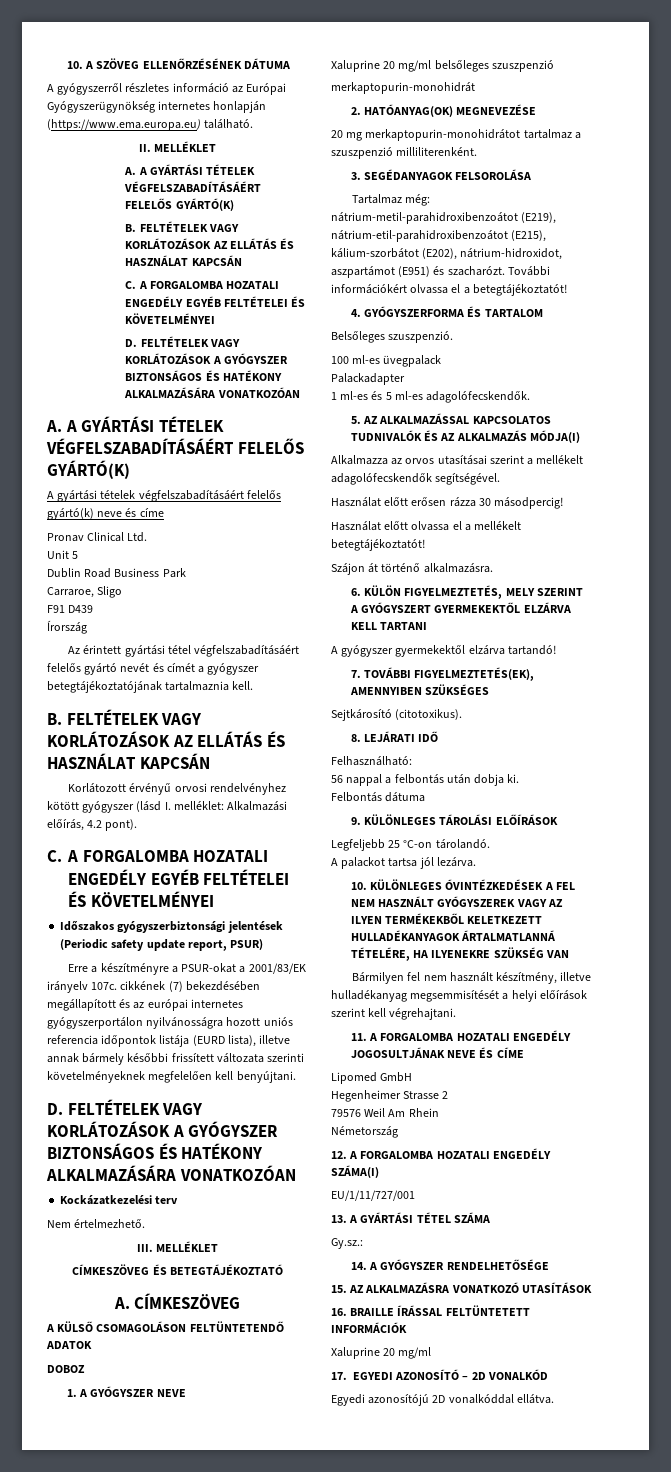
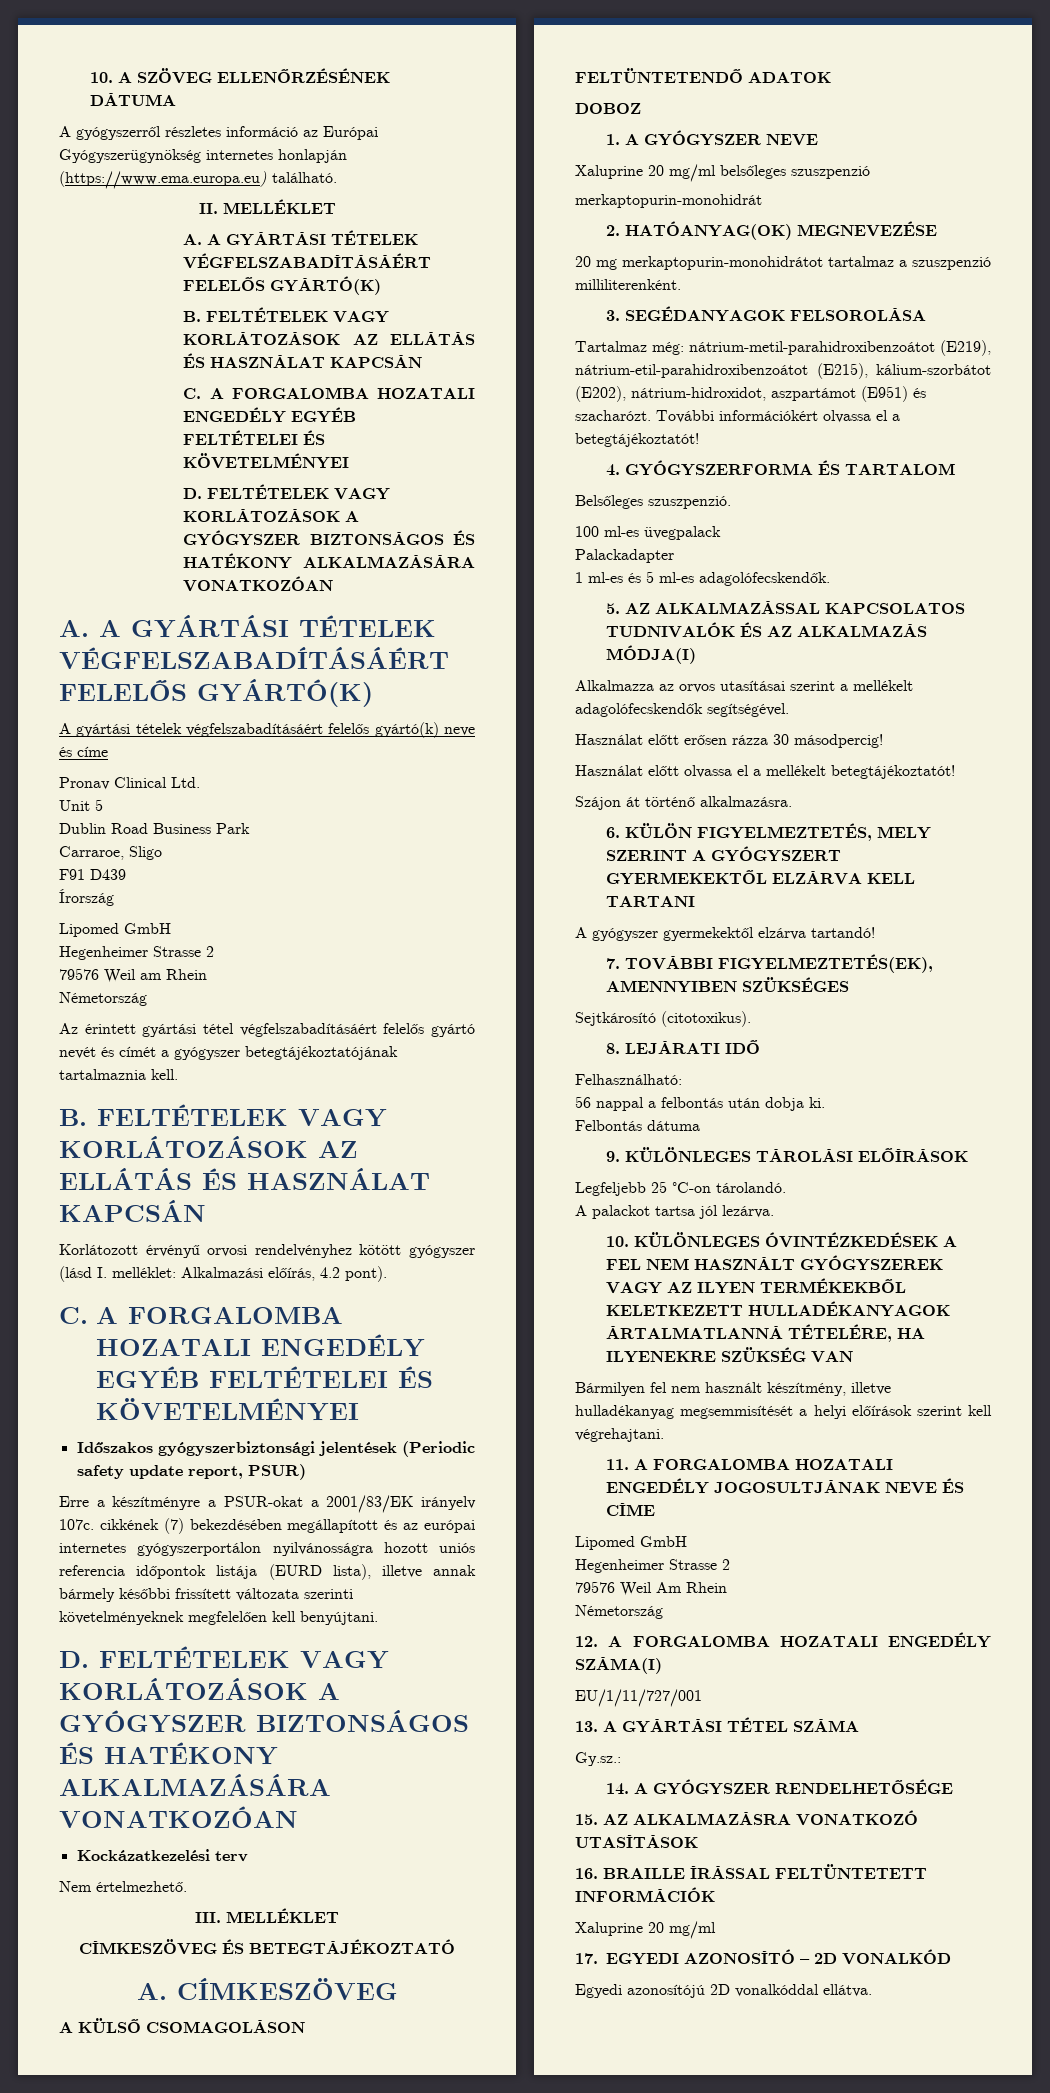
  Írország
+ Lipomed GmbH
+ Hegenheimer Strasse 2
+ 79576 Weil am Rhein
+ Németország

